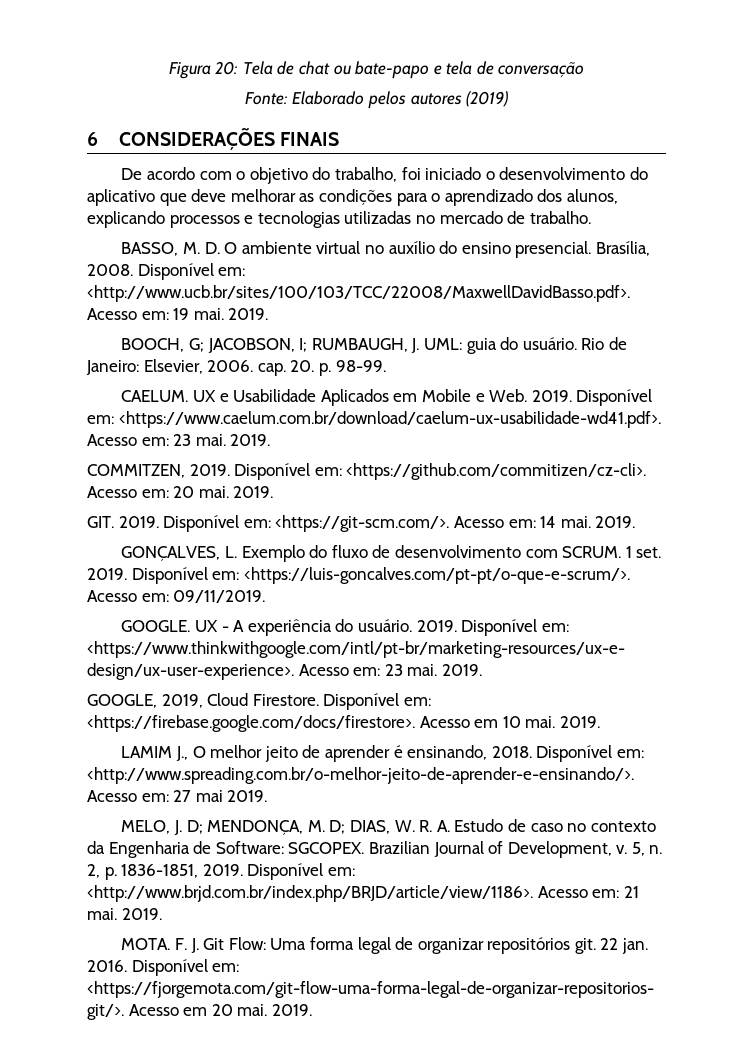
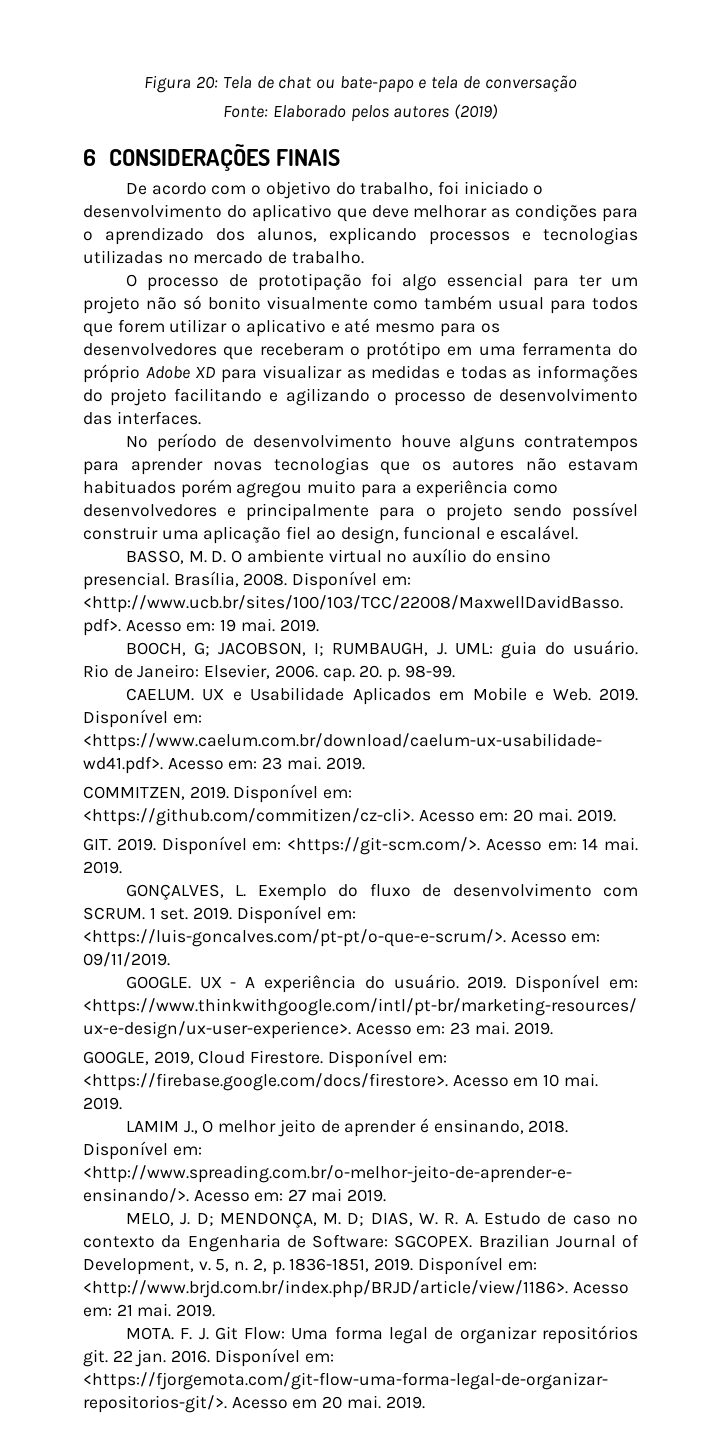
+ O processo de prototipação foi algo essencial para ter um projeto não só bonito visualmente como também usual para todos que forem utilizar o aplicativo e até mesmo para os desenvolvedores que receberam o protótipo em uma ferramenta do próprio Adobe XD para visualizar as medidas e todas as informações do projeto facilitando e agilizando o processo de desenvolvimento das interfaces.
+ No período de desenvolvimento houve alguns contratempos para aprender novas tecnologias que os autores não estavam habituados porém agregou muito para a experiência como desenvolvedores e principalmente para o projeto sendo possível construir uma aplicação fiel ao design, funcional e escalável.

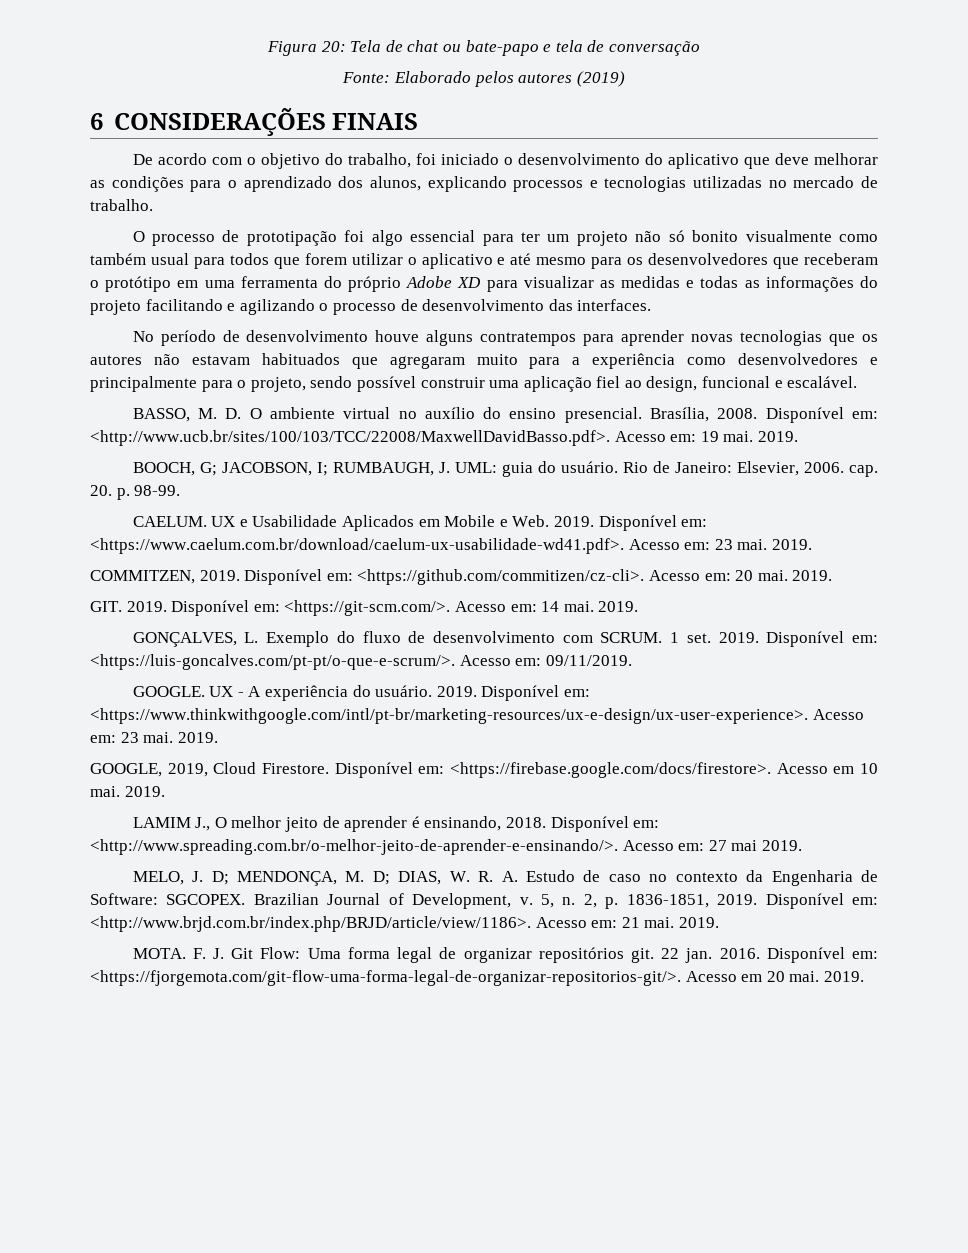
- No período de desenvolvimento houve alguns contratempos para aprender novas tecnologias que os autores não estavam habituados porém agregou muito para a experiência como desenvolvedores e principalmente para o projeto sendo possível construir uma aplicação fiel ao design, funcional e escalável.
+ No período de desenvolvimento houve alguns contratempos para aprender novas tecnologias que os autores não estavam habituados que agregaram muito para a experiência como desenvolvedores e principalmente para o projeto, sendo possível construir uma aplicação fiel ao design, funcional e escalável.

